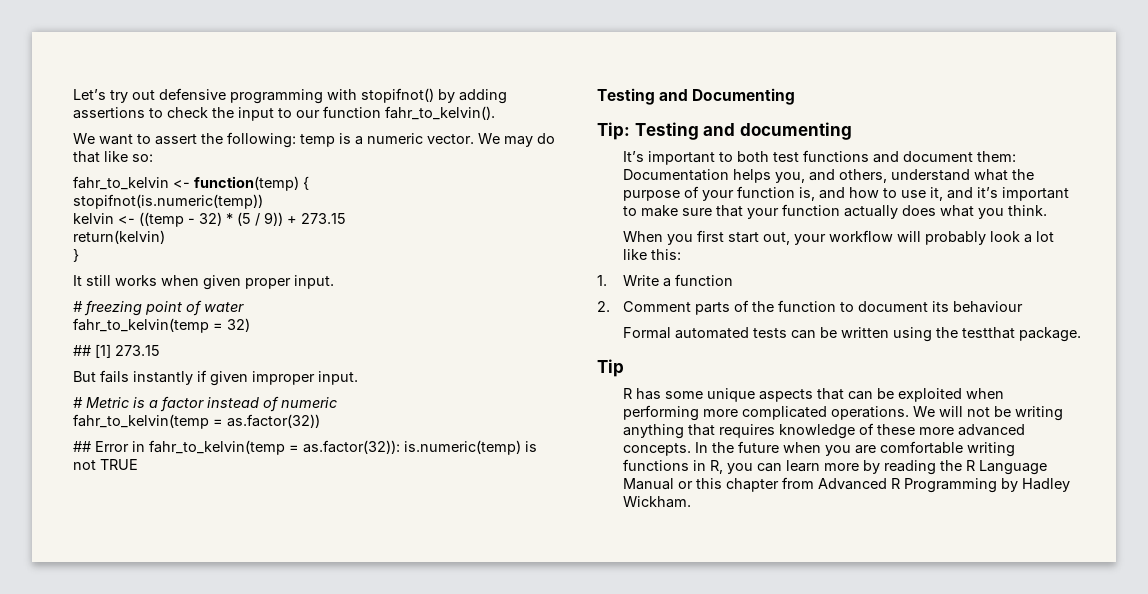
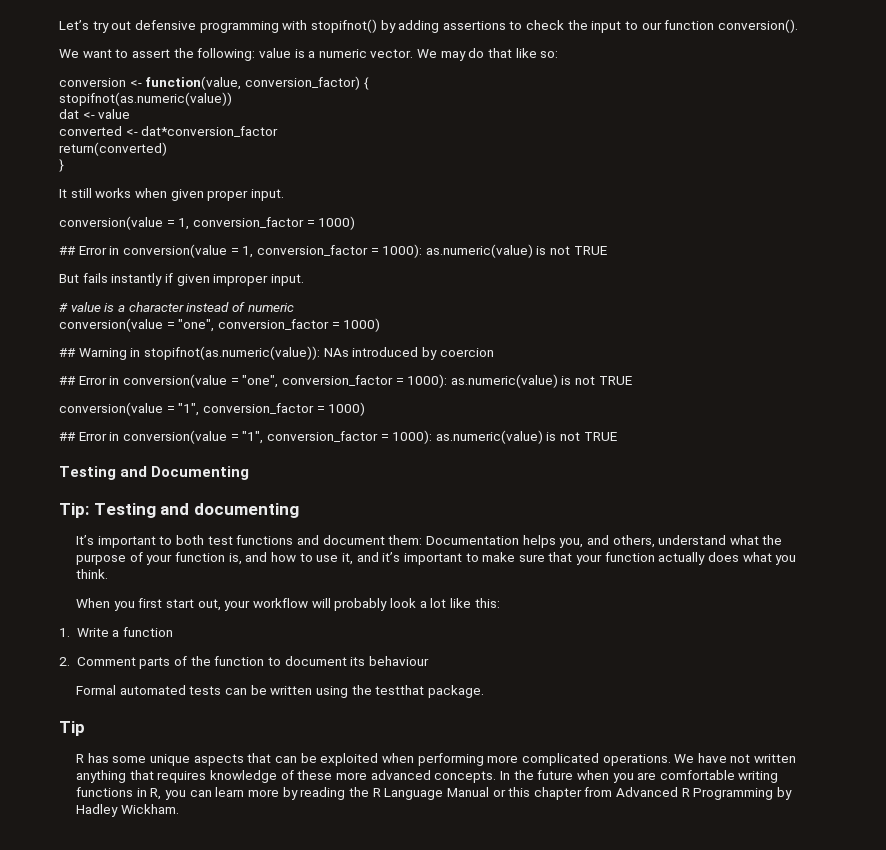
- Let’s try out defensive programming with stopifnot() by adding assertions to check the input to our function fahr_to_kelvin().
+ Let’s try out defensive programming with stopifnot() by adding assertions to check the input to our function conversion().
- We want to assert the following: temp is a numeric vector.
+ We want to assert the following: value is a numeric vector.
- fahr_to_kelvin <- function(temp) {
- stopifnot(is.numeric(temp))
- kelvin <- ((temp - 32) * (5 / 9)) + 273.15
- return(kelvin)
+ conversion <- function(value, conversion_factor) {
+ stopifnot(as.numeric(value))
+ dat <- value
+ converted <- dat*conversion_factor
+ return(converted)
- # freezing point of water
- fahr_to_kelvin(temp = 32)
- ## [1] 273.15
+ conversion(value = 1, conversion_factor = 1000)
+ ## Error in conversion(value = 1, conversion_factor = 1000): as.numeric(value) is not TRUE
- # Metric is a factor instead of numeric
+ # value is a character instead of numeric
- fahr_to_kelvin(temp = as.factor(32))
- ## Error in fahr_to_kelvin(temp = as.factor(32)): is.numeric(temp) is not TRUE
+ conversion(value = "one", conversion_factor = 1000)
+ ## Warning in stopifnot(as.numeric(value)): NAs introduced by coercion
+ ## Error in conversion(value = "one", conversion_factor = 1000): as.numeric(value) is not TRUE
+ conversion(value = "1", conversion_factor = 1000)
+ ## Error in conversion(value = "1", conversion_factor = 1000): as.numeric(value) is not TRUE
- We will not be writing anything that requires knowledge of these more advanced concepts.
+ We have not written anything that requires knowledge of these more advanced concepts.

